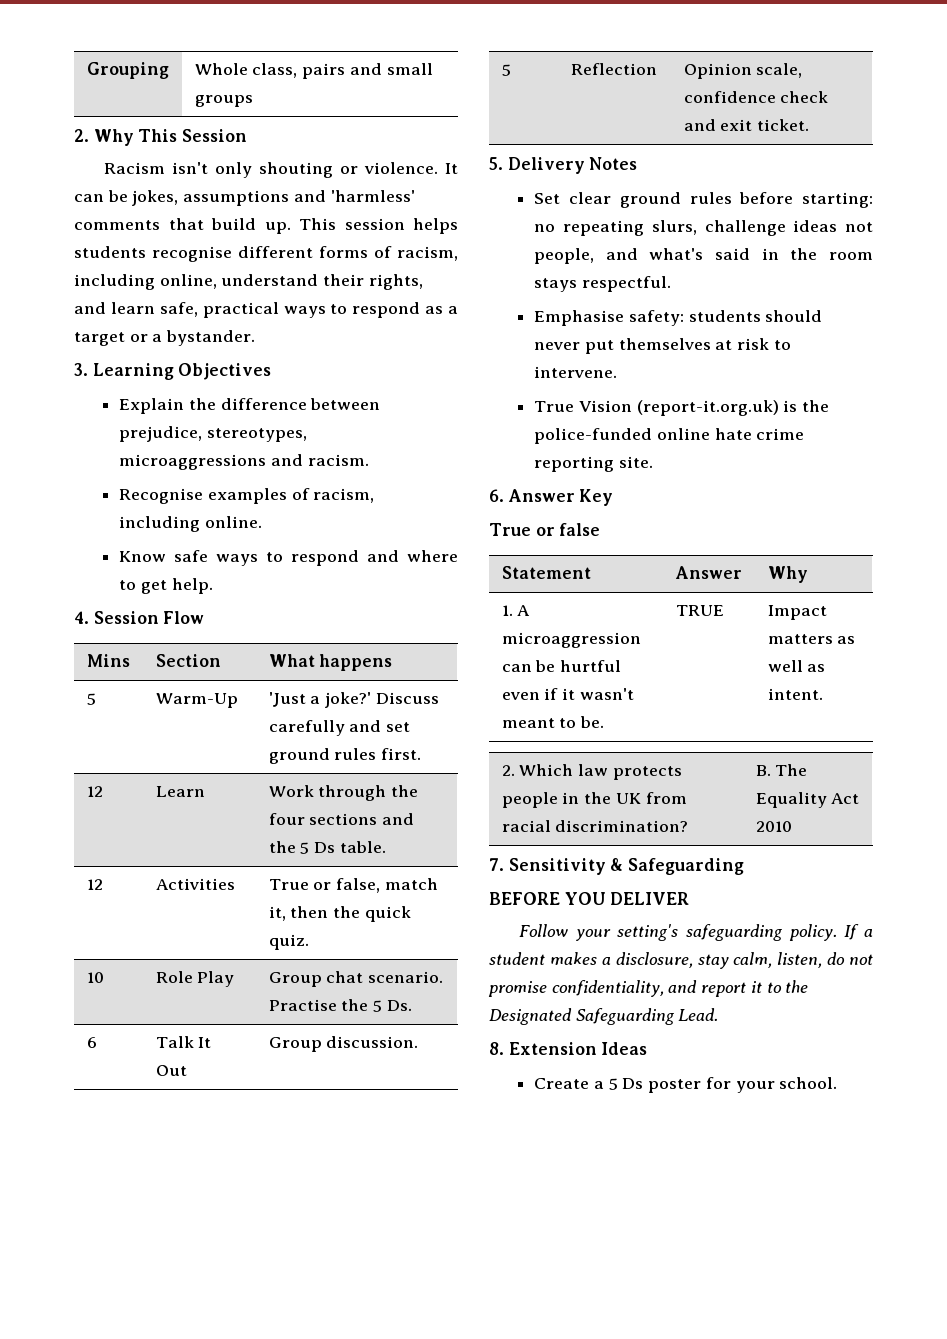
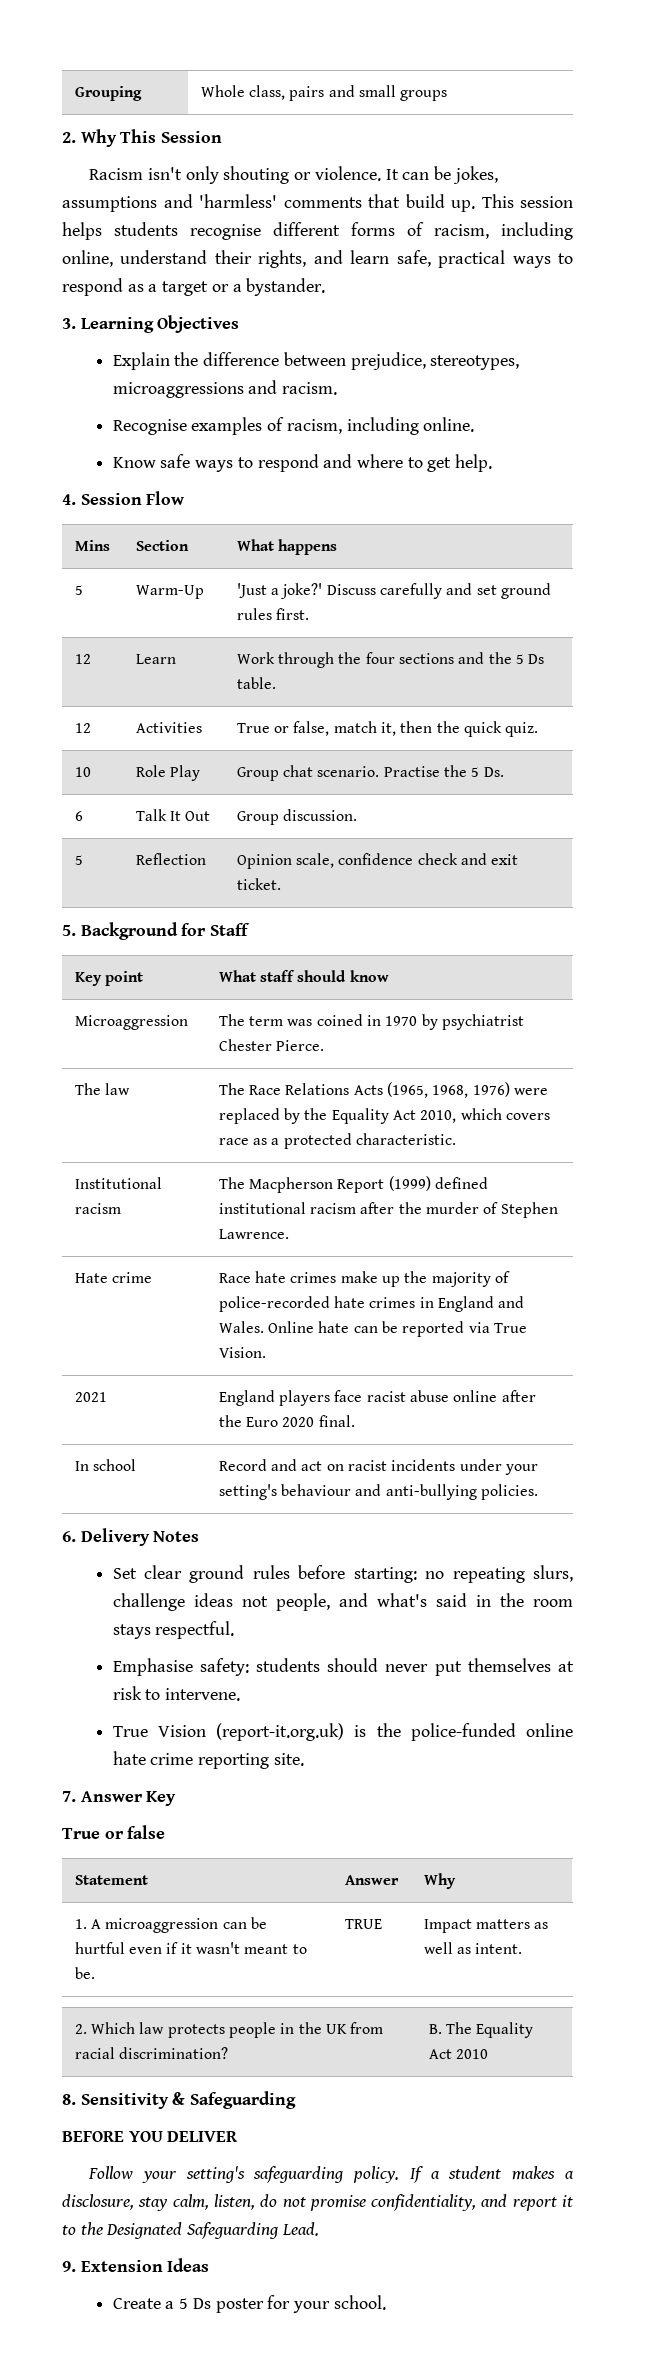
- 5. Delivery Notes
+ 5. Background for Staff
+ Key point | What staff should know
+ Microaggression | The term was coined in 1970 by psychiatrist Chester Pierce.
+ The law | The Race Relations Acts (1965, 1968, 1976) were replaced by the Equality Act 2010, which covers race as a protected characteristic.
+ Institutional racism | The Macpherson Report (1999) defined institutional racism after the murder of Stephen Lawrence.
+ Hate crime | Race hate crimes make up the majority of police-recorded hate crimes in England and Wales. Online hate can be reported via True Vision.
+ 2021 | England players face racist abuse online after the Euro 2020 final.
+ In school | Record and act on racist incidents under your setting's behaviour and anti-bullying policies.
+ 6. Delivery Notes
- 6. Answer Key
+ 7. Answer Key
- 7. Sensitivity & Safeguarding
+ 8. Sensitivity & Safeguarding
- 8. Extension Ideas
+ 9. Extension Ideas

